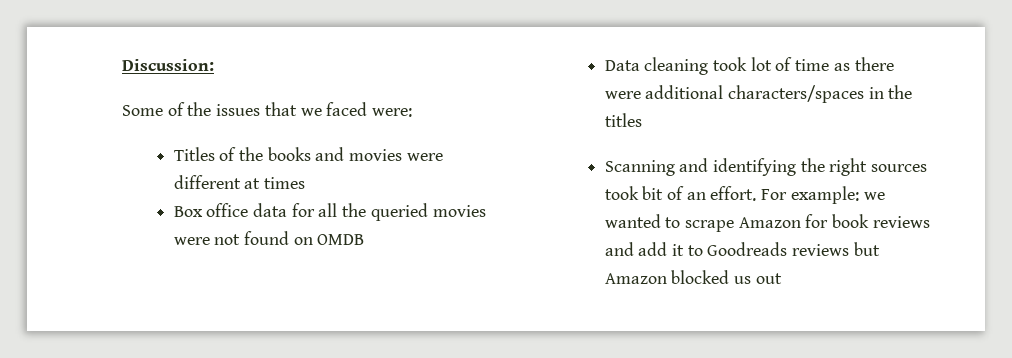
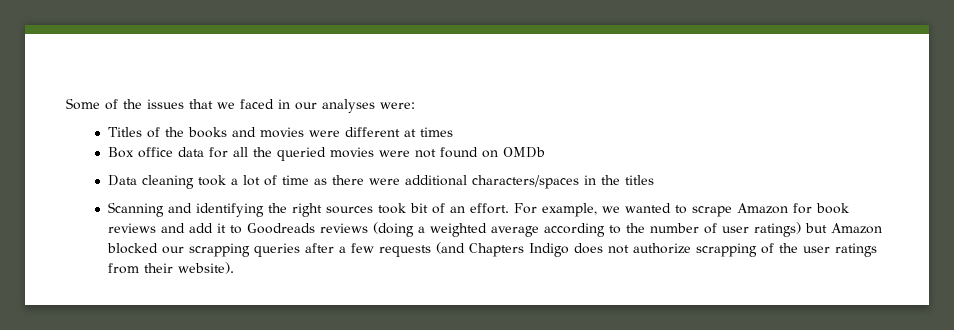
- Discussion:
- Some of the issues that we faced were:
+ Some of the issues that we faced in our analyses were:
- Box office data for all the queried movies were not found on OMDB
+ Box office data for all the queried movies were not found on OMDb
- Data cleaning took lot of time as there were additional characters/spaces in the titles
+ Data cleaning took a lot of time as there were additional characters/spaces in the titles
- For example: we wanted to scrape Amazon for book reviews and add it to Goodreads reviews but Amazon blocked us out
+ For example, we wanted to scrape Amazon for book reviews and add it to Goodreads reviews (doing a weighted average according to the number of user ratings) but Amazon blocked our scrapping queries after a few requests (and Chapters Indigo does not authorize scrapping of the user ratings from their website).

